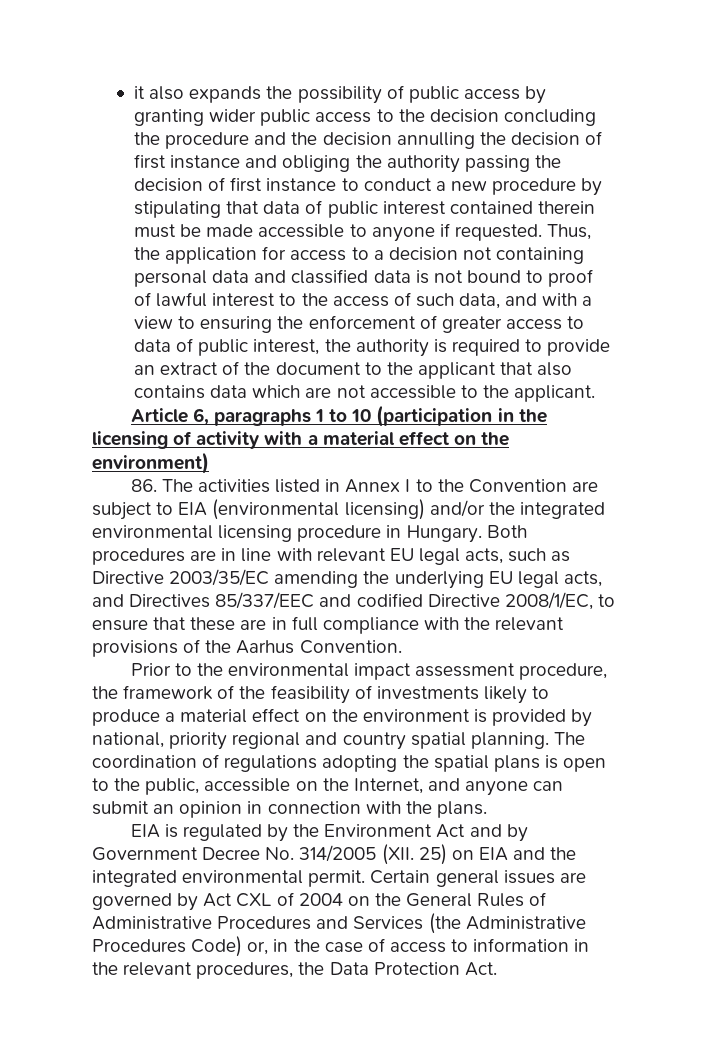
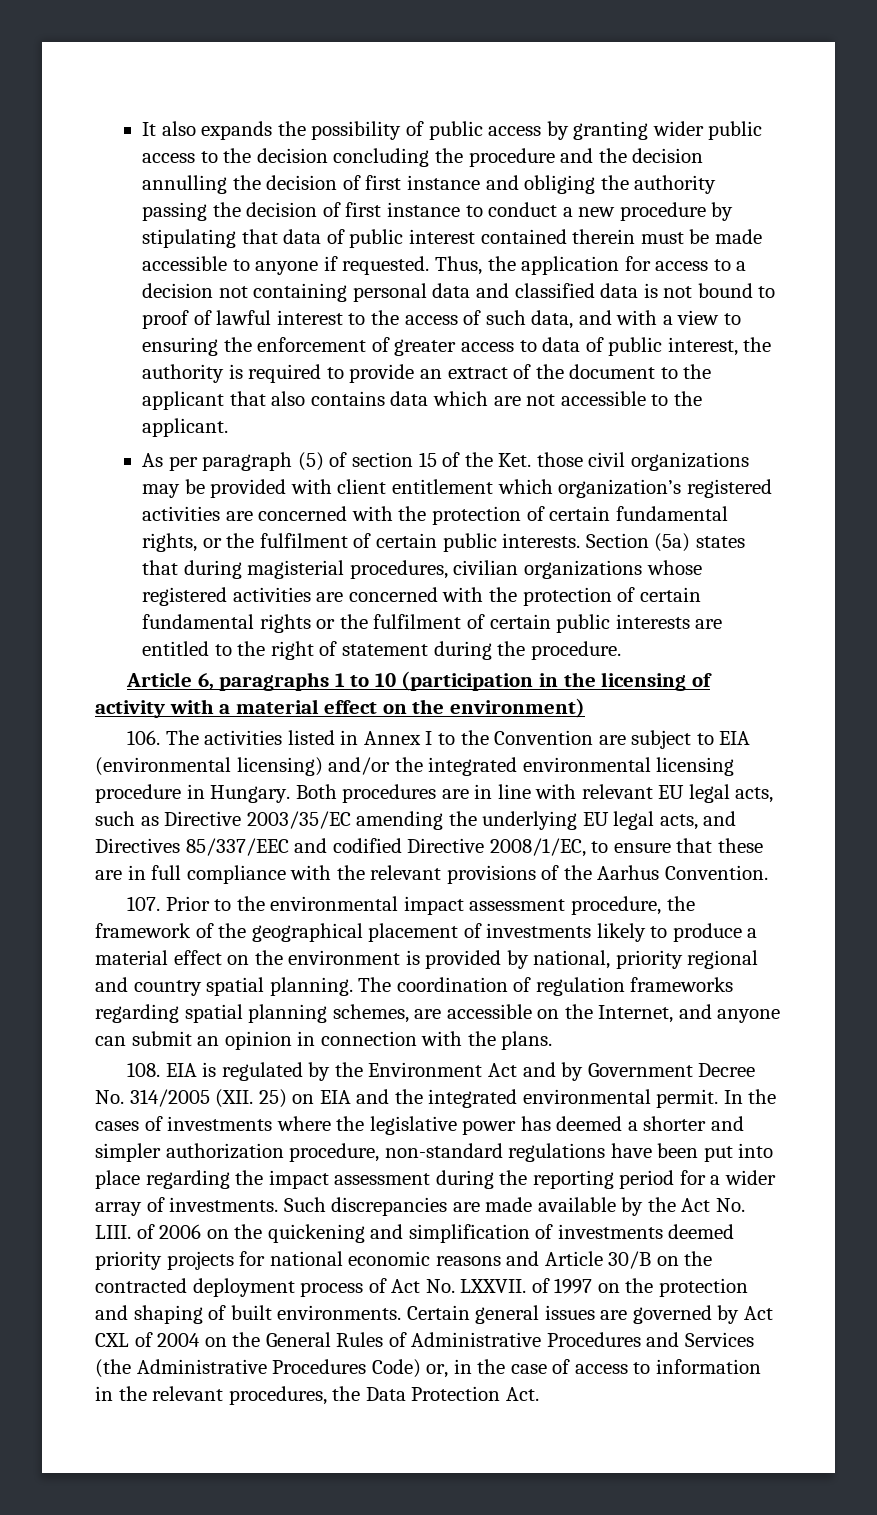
- it also expands the possibility of public access by granting wider public access to the decision concluding the procedure and the decision annulling the decision of first instance and obliging the authority passing the decision of first instance to conduct a new procedure by stipulating that data of public interest contained therein must be made accessible to anyone if requested.
+ It also expands the possibility of public access by granting wider public access to the decision concluding the procedure and the decision annulling the decision of first instance and obliging the authority passing the decision of first instance to conduct a new procedure by stipulating that data of public interest contained therein must be made accessible to anyone if requested.
+ As per paragraph (5) of section 15 of the Ket. those civil organizations may be provided with client entitlement which organization’s registered activities are concerned with the protection of certain fundamental rights, or the fulfilment of certain public interests. Section (5a) states that during magisterial procedures, civilian organizations whose registered activities are concerned with the protection of certain fundamental rights or the fulfilment of certain public interests are entitled to the right of statement during the procedure.
- 86. The activities listed in Annex I to the Convention are subject to EIA (environmental licensing) and/or the integrated environmental licensing procedure in Hungary.
+ 106. The activities listed in Annex I to the Convention are subject to EIA (environmental licensing) and/or the integrated environmental licensing procedure in Hungary.
- Prior to the environmental impact assessment procedure, the framework of the feasibility of investments likely to produce a material effect on the environment is provided by national, priority regional and country spatial planning.
+ 107. Prior to the environmental impact assessment procedure, the framework of the geographical placement of investments likely to produce a material effect on the environment is provided by national, priority regional and country spatial planning.
- The coordination of regulations adopting the spatial plans is open to the public, accessible on the Internet, and anyone can submit an opinion in connection with the plans.
+ The coordination of regulation frameworks regarding spatial planning schemes, are accessible on the Internet, and anyone can submit an opinion in connection with the plans.
- EIA is regulated by the Environment Act and by Government Decree No. 314/2005 (XII. 25) on EIA and the integrated environmental permit.
+ 108. EIA is regulated by the Environment Act and by Government Decree No. 314/2005 (XII. 25) on EIA and the integrated environmental permit.
+ In the cases of investments where the legislative power has deemed a shorter and simpler authorization procedure, non-standard regulations have been put into place regarding the impact assessment during the reporting period for a wider array of investments. Such discrepancies are made available by the Act No. LIII. of 2006 on the quickening and simplification of investments deemed priority projects for national economic reasons and Article 30/B on the contracted deployment process of Act No. LXXVII. of 1997 on the protection and shaping of built environments.

